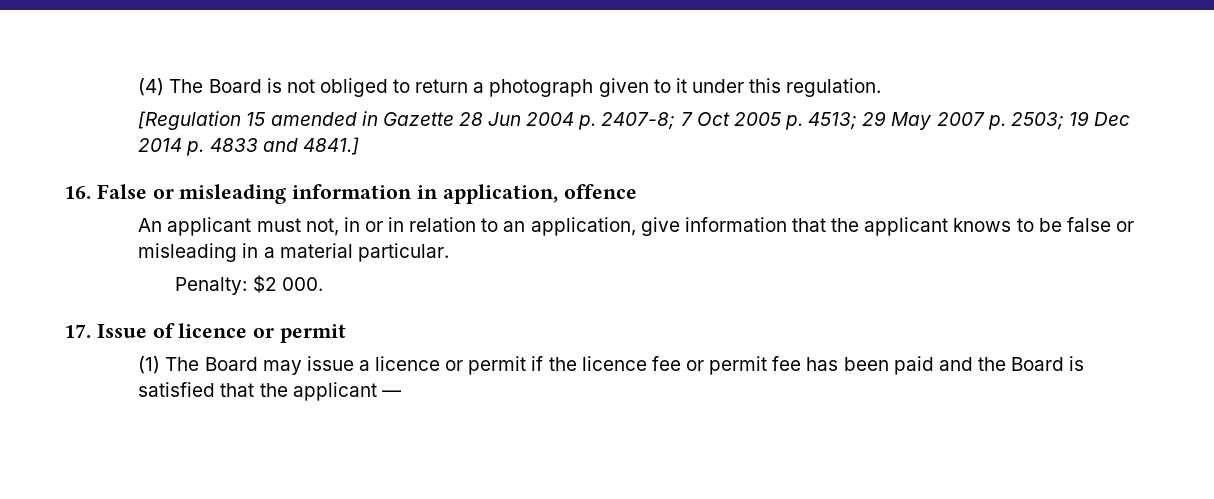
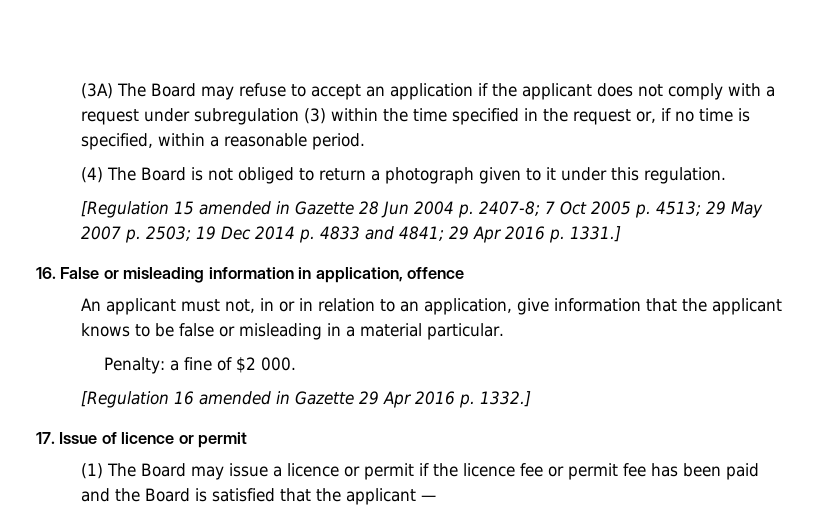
+ (3A) The Board may refuse to accept an application if the applicant does not comply with a request under subregulation (3) within the time specified in the request or, if no time is specified, within a reasonable period.
- [Regulation 15 amended in Gazette 28 Jun 2004 p. 2407-8; 7 Oct 2005 p. 4513; 29 May 2007 p. 2503; 19 Dec 2014 p. 4833 and 4841.]
+ [Regulation 15 amended in Gazette 28 Jun 2004 p. 2407-8; 7 Oct 2005 p. 4513; 29 May 2007 p. 2503; 19 Dec 2014 p. 4833 and 4841; 29 Apr 2016 p. 1331.]
- Penalty: $2 000.
+ Penalty: a fine of $2 000.
+ [Regulation 16 amended in Gazette 29 Apr 2016 p. 1332.]

